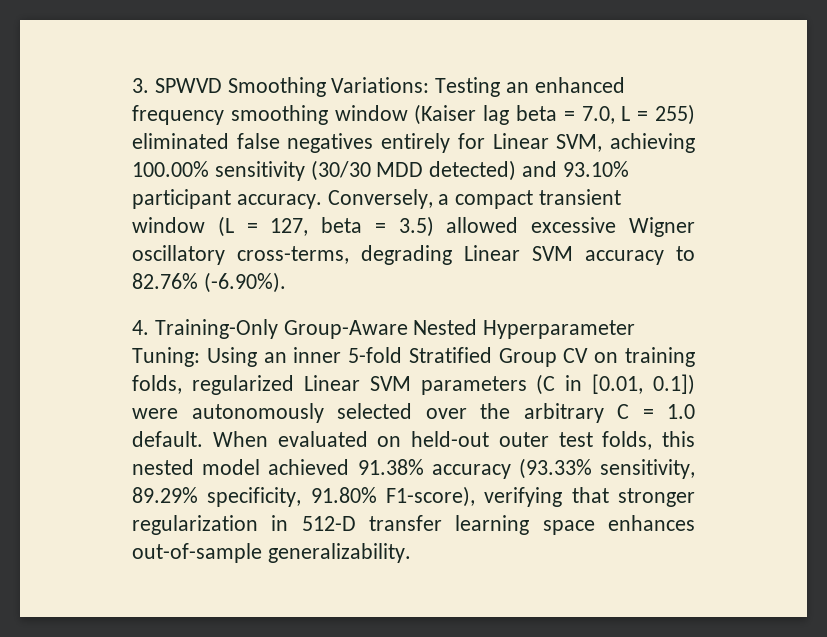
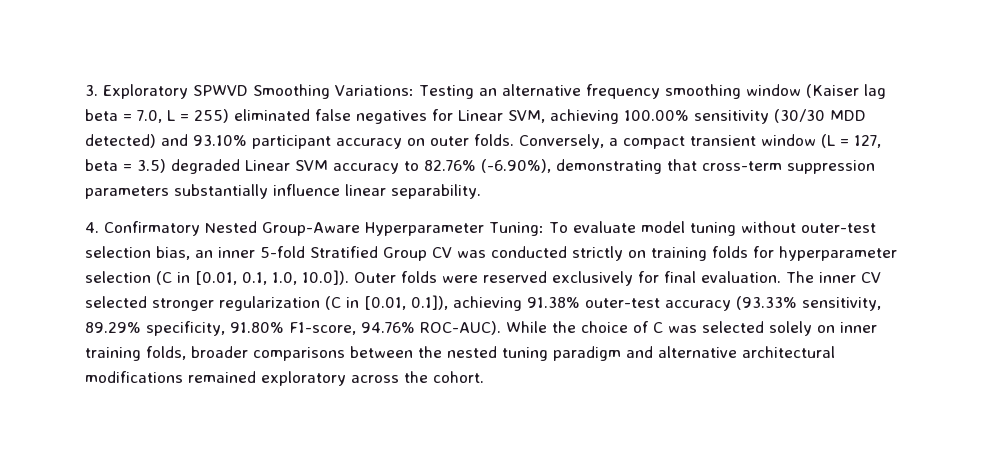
- 3. SPWVD Smoothing Variations: Testing an enhanced frequency smoothing window (Kaiser lag beta = 7.0, L = 255) eliminated false negatives entirely for Linear SVM, achieving 100.00% sensitivity (30/30 MDD detected) and 93.10% participant accuracy.
+ 3. Exploratory SPWVD Smoothing Variations: Testing an alternative frequency smoothing window (Kaiser lag beta = 7.0, L = 255) eliminated false negatives for Linear SVM, achieving 100.00% sensitivity (30/30 MDD detected) and 93.10% participant accuracy on outer folds.
- Conversely, a compact transient window (L = 127, beta = 3.5) allowed excessive Wigner oscillatory cross-terms, degrading Linear SVM accuracy to 82.76% (-6.90%).
- 4. Training-Only Group-Aware Nested Hyperparameter Tuning: Using an inner 5-fold Stratified Group CV on training folds, regularized Linear SVM parameters (C in [0.01, 0.1]) were autonomously selected over the arbitrary C = 1.0 default. When evaluated on held-out outer test folds, this nested model achieved 91.38% accuracy (93.33% sensitivity, 89.29% specificity, 91.80% F1-score), verifying that stronger regularization in 512-D transfer learning space enhances out-of-sample generalizability.
+ Conversely, a compact transient window (L = 127, beta = 3.5) degraded Linear SVM accuracy to 82.76% (-6.90%), demonstrating that cross-term suppression parameters substantially influence linear separability.
+ 4. Confirmatory Nested Group-Aware Hyperparameter Tuning: To evaluate model tuning without outer-test selection bias, an inner 5-fold Stratified Group CV was conducted strictly on training folds for hyperparameter selection (C in [0.01, 0.1, 1.0, 10.0]). Outer folds were reserved exclusively for final evaluation. The inner CV selected stronger regularization (C in [0.01, 0.1]), achieving 91.38% outer-test accuracy (93.33% sensitivity, 89.29% specificity, 91.80% F1-score, 94.76% ROC-AUC). While the choice of C was selected solely on inner training folds, broader comparisons between the nested tuning paradigm and alternative architectural modifications remained exploratory across the cohort.

